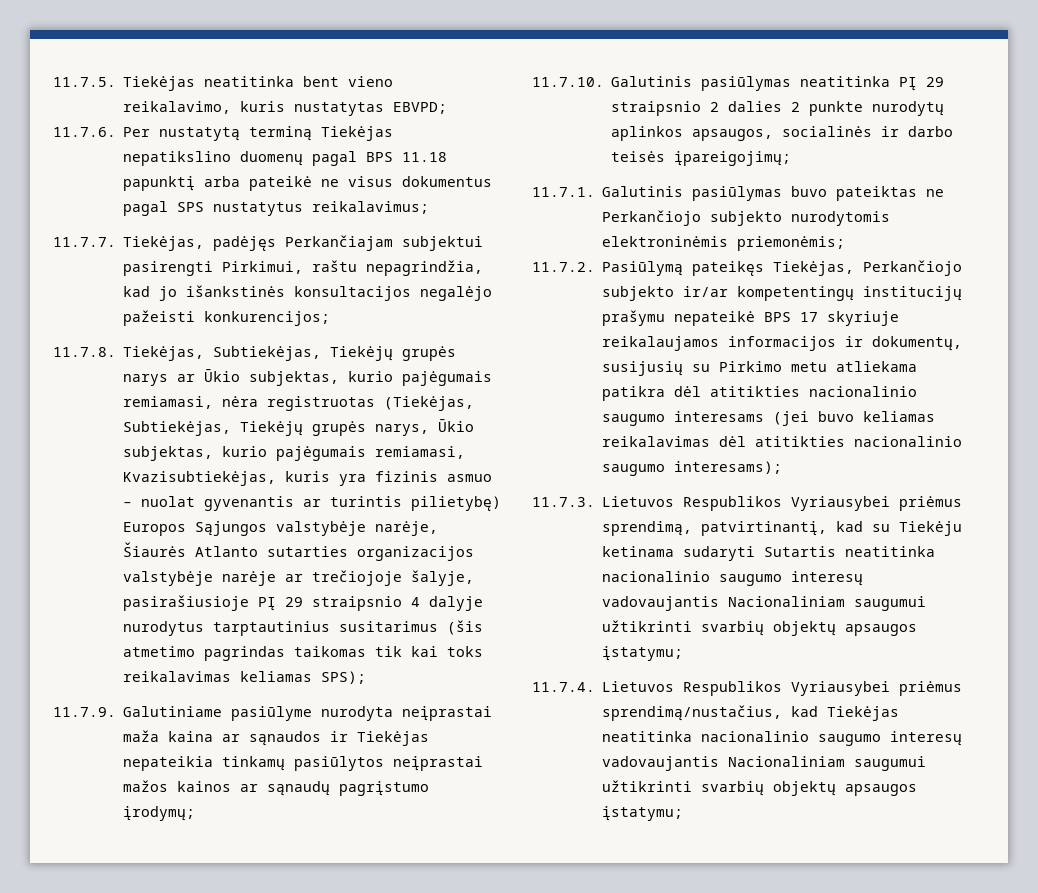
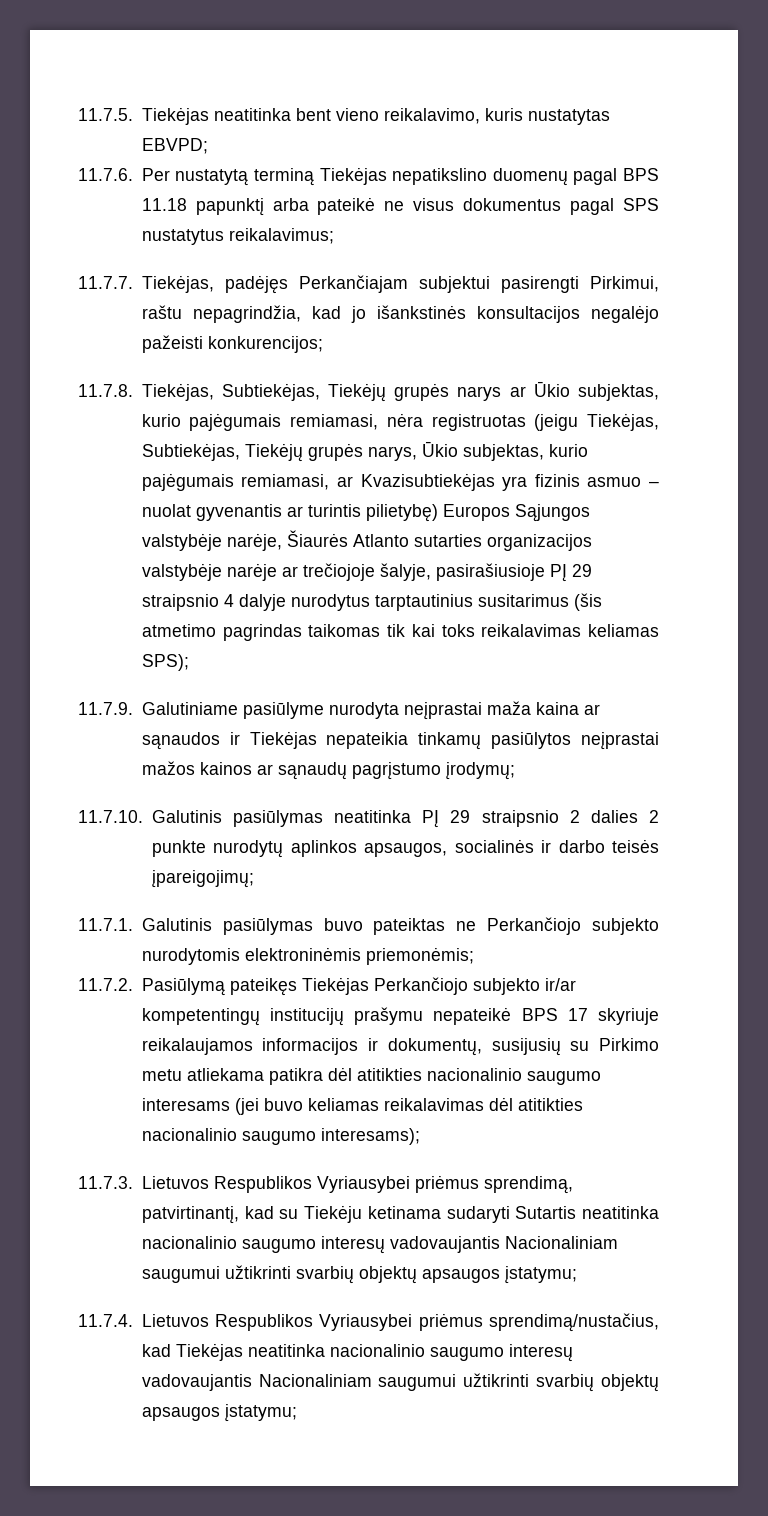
- 11.7.8. Tiekėjas, Subtiekėjas, Tiekėjų grupės narys ar Ūkio subjektas, kurio pajėgumais remiamasi, nėra registruotas (Tiekėjas, Subtiekėjas, Tiekėjų grupės narys, Ūkio subjektas, kurio pajėgumais remiamasi, Kvazisubtiekėjas, kuris yra fizinis asmuo – nuolat gyvenantis ar turintis pilietybę) Europos Sąjungos valstybėje narėje, Šiaurės Atlanto sutarties organizacijos valstybėje narėje ar trečiojoje šalyje, pasirašiusioje PĮ 29 straipsnio 4 dalyje nurodytus tarptautinius susitarimus (šis atmetimo pagrindas taikomas tik kai toks reikalavimas keliamas SPS);
+ 11.7.8. Tiekėjas, Subtiekėjas, Tiekėjų grupės narys ar Ūkio subjektas, kurio pajėgumais remiamasi, nėra registruotas (jeigu Tiekėjas, Subtiekėjas, Tiekėjų grupės narys, Ūkio subjektas, kurio pajėgumais remiamasi, ar Kvazisubtiekėjas yra fizinis asmuo – nuolat gyvenantis ar turintis pilietybę) Europos Sąjungos valstybėje narėje, Šiaurės Atlanto sutarties organizacijos valstybėje narėje ar trečiojoje šalyje, pasirašiusioje PĮ 29 straipsnio 4 dalyje nurodytus tarptautinius susitarimus (šis atmetimo pagrindas taikomas tik kai toks reikalavimas keliamas SPS);
- 11.7.2. Pasiūlymą pateikęs Tiekėjas, Perkančiojo subjekto ir/ar kompetentingų institucijų prašymu nepateikė BPS 17 skyriuje reikalaujamos informacijos ir dokumentų, susijusių su Pirkimo metu atliekama patikra dėl atitikties nacionalinio saugumo interesams (jei buvo keliamas reikalavimas dėl atitikties nacionalinio saugumo interesams);
+ 11.7.2. Pasiūlymą pateikęs Tiekėjas Perkančiojo subjekto ir/ar kompetentingų institucijų prašymu nepateikė BPS 17 skyriuje reikalaujamos informacijos ir dokumentų, susijusių su Pirkimo metu atliekama patikra dėl atitikties nacionalinio saugumo interesams (jei buvo keliamas reikalavimas dėl atitikties nacionalinio saugumo interesams);

